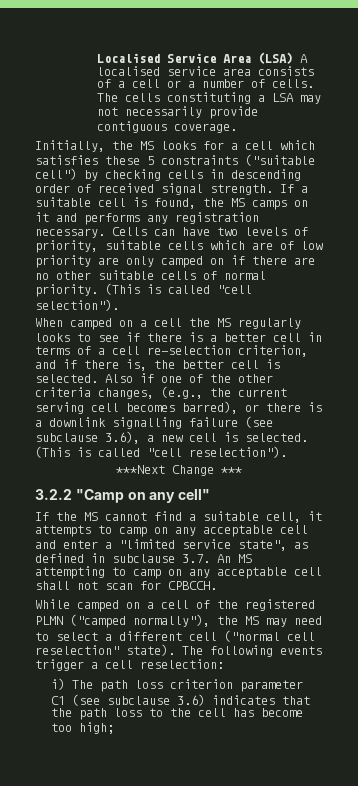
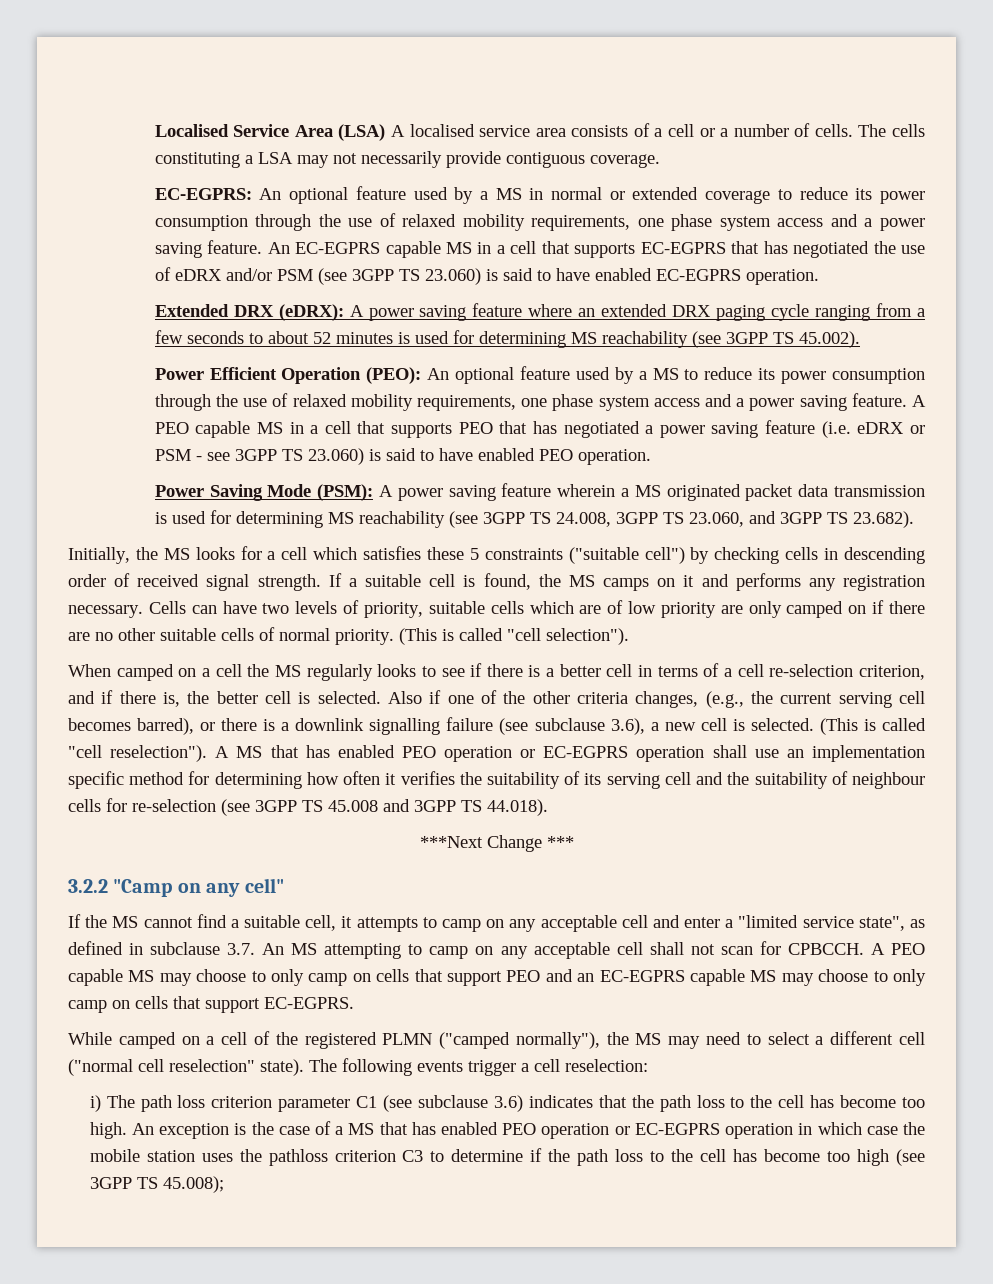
+ EC-EGPRS: An optional feature used by a MS in normal or extended coverage to reduce its power consumption through the use of relaxed mobility requirements, one phase system access and a power saving feature. An EC-EGPRS capable MS in a cell that supports EC-EGPRS that has negotiated the use of eDRX and/or PSM (see 3GPP TS 23.060) is said to have enabled EC-EGPRS operation.
+ Extended DRX (eDRX): A power saving feature where an extended DRX paging cycle ranging from a few seconds to about 52 minutes is used for determining MS reachability (see 3GPP TS 45.002).
+ Power Efficient Operation (PEO): An optional feature used by a MS to reduce its power consumption through the use of relaxed mobility requirements, one phase system access and a power saving feature. A PEO capable MS in a cell that supports PEO that has negotiated a power saving feature (i.e. eDRX or PSM - see 3GPP TS 23.060) is said to have enabled PEO operation.
+ Power Saving Mode (PSM): A power saving feature wherein a MS originated packet data transmission is used for determining MS reachability (see 3GPP TS 24.008, 3GPP TS 23.060, and 3GPP TS 23.682).
+ A MS that has enabled PEO operation or EC-EGPRS operation shall use an implementation specific method for determining how often it verifies the suitability of its serving cell and the suitability of neighbour cells for re-selection (see 3GPP TS 45.008 and 3GPP TS 44.018).
+ A PEO capable MS may choose to only camp on cells that support PEO and an EC-EGPRS capable MS may choose to only camp on cells that support EC-EGPRS.
- i) The path loss criterion parameter C1 (see subclause 3.6) indicates that the path loss to the cell has become too high;
+ i) The path loss criterion parameter C1 (see subclause 3.6) indicates that the path loss to the cell has become too high. An exception is the case of a MS that has enabled PEO operation or EC-EGPRS operation in which case the mobile station uses the pathloss criterion C3 to determine if the path loss to the cell has become too high (see 3GPP TS 45.008);

